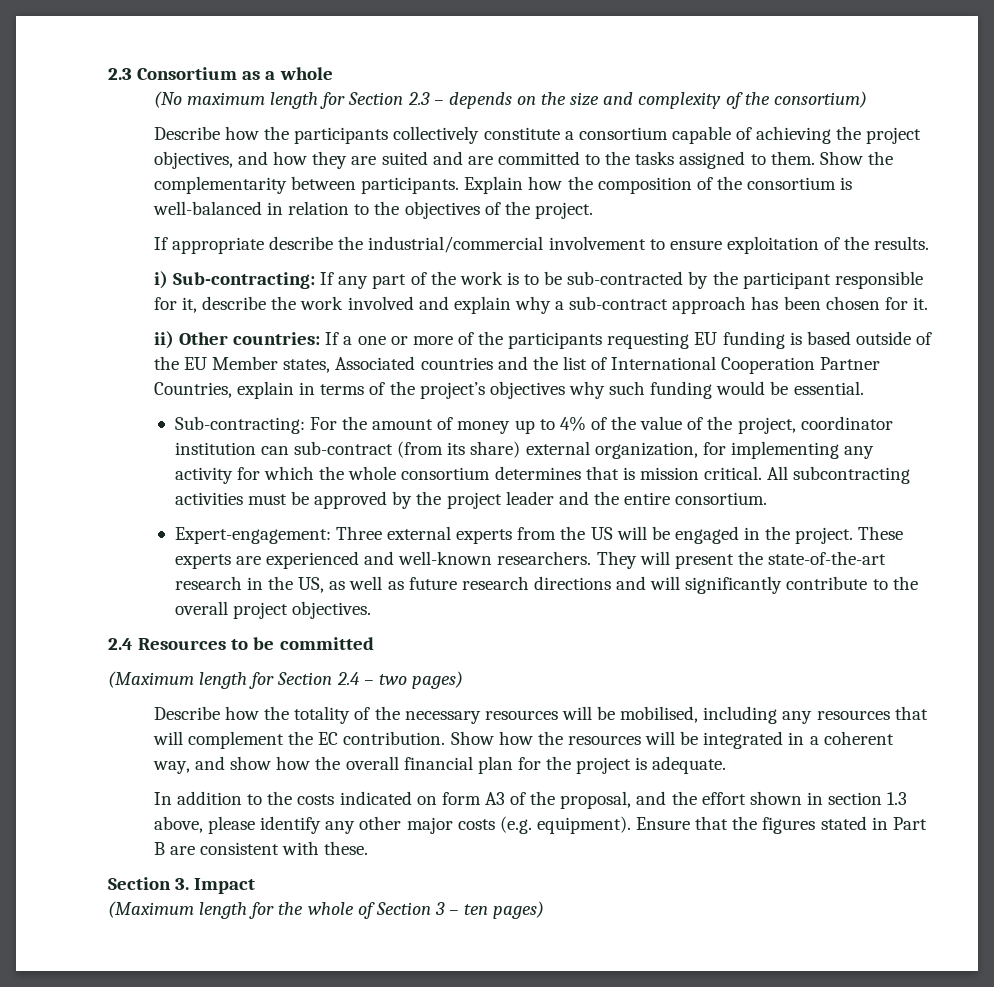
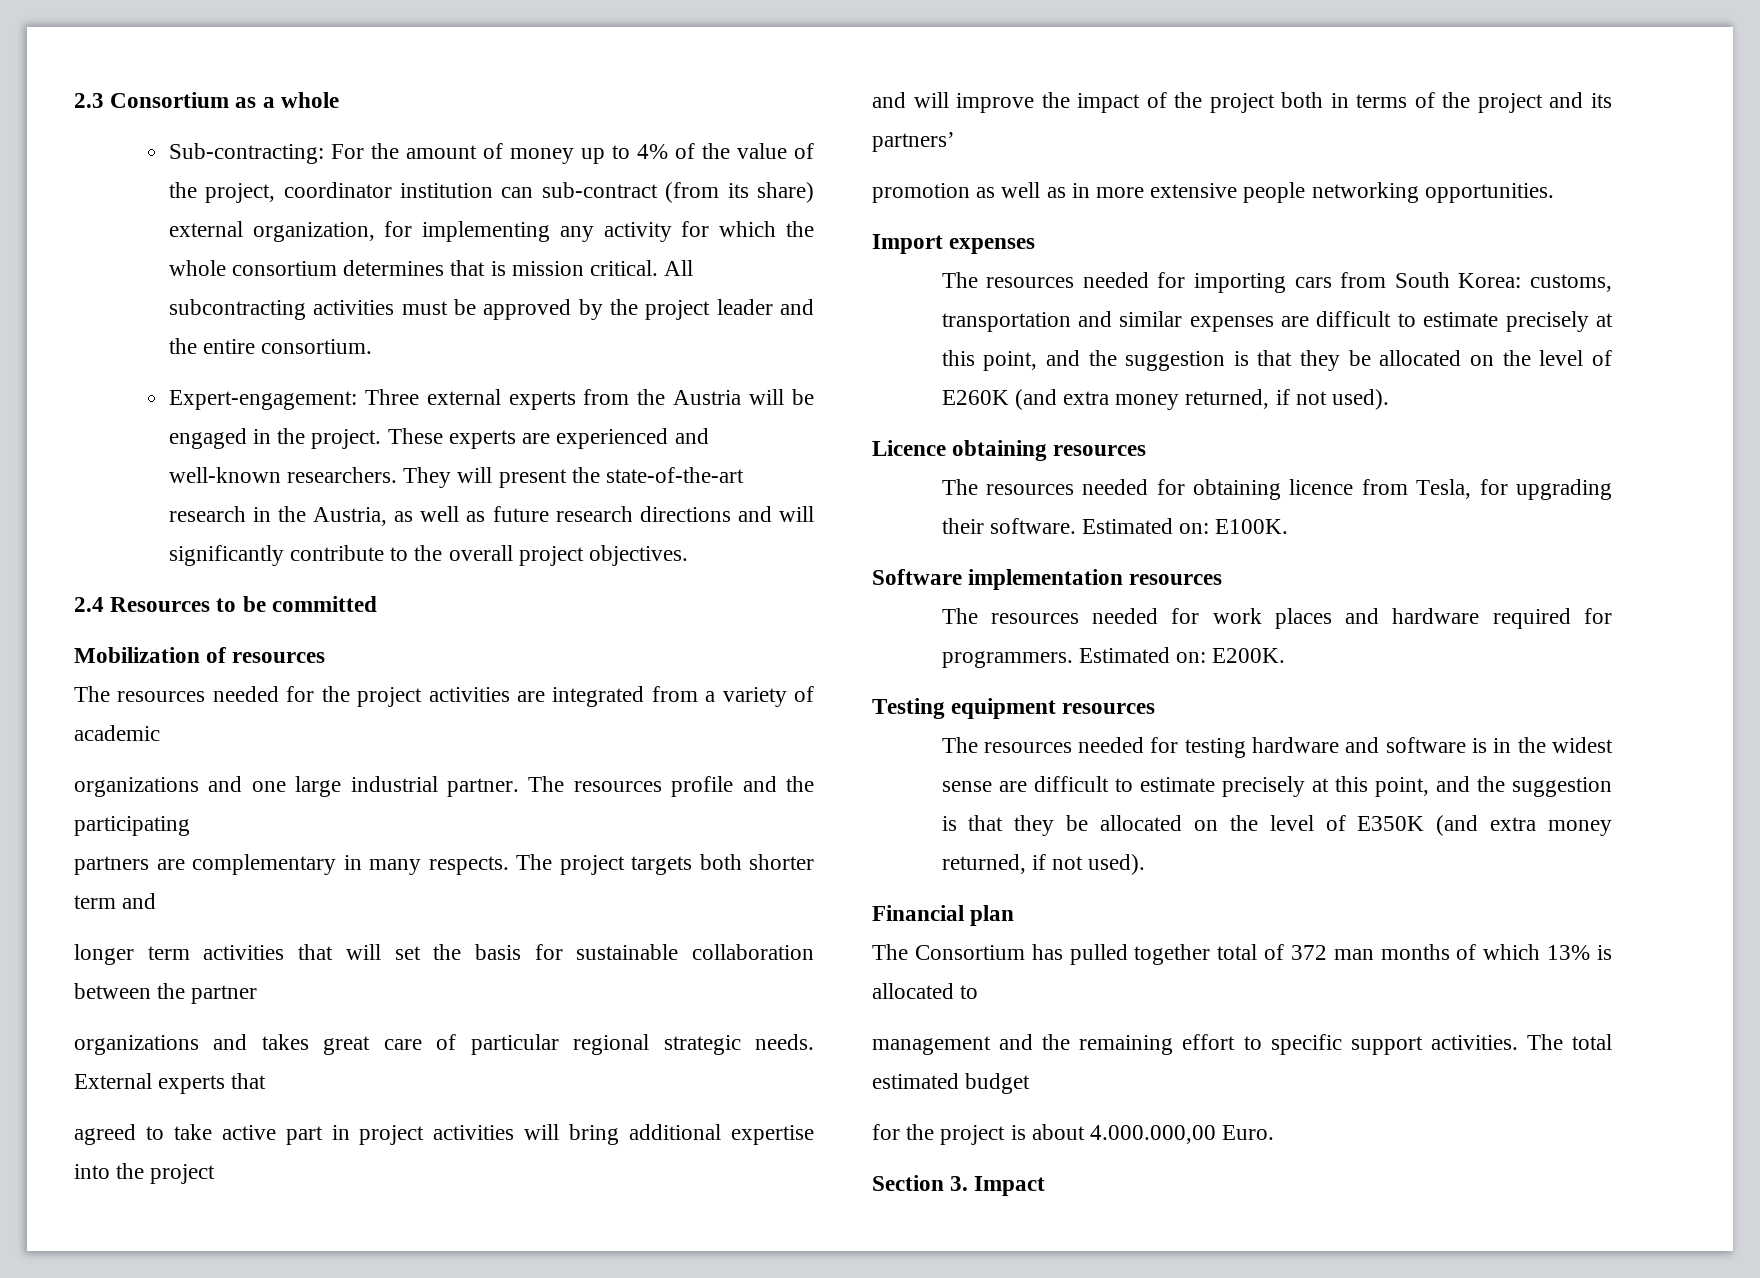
- (No maximum length for Section 2.3 – depends on the size and complexity of the consortium)
- Describe how the participants collectively constitute a consortium capable of achieving the project objectives, and how they are suited and are committed to the tasks assigned to them. Show the complementarity between participants. Explain how the composition of the consortium is well-balanced in relation to the objectives of the project.
- If appropriate describe the industrial/commercial involvement to ensure exploitation of the results.
- i) Sub-contracting: If any part of the work is to be sub-contracted by the participant responsible for it, describe the work involved and explain why a sub-contract approach has been chosen for it.
- ii) Other countries: If a one or more of the participants requesting EU funding is based outside of the EU Member states, Associated countries and the list of International Cooperation Partner Countries, explain in terms of the project’s objectives why such funding would be essential.
- Expert-engagement: Three external experts from the US will be engaged in the project.
+ Expert-engagement: Three external experts from the Austria will be engaged in the project.
- They will present the state-of-the-art research in the US, as well as future research directions and will significantly contribute to the overall project objectives.
+ They will present the state-of-the-art research in the Austria, as well as future research directions and will significantly contribute to the overall project objectives.
- (Maximum length for Section 2.4 – two pages)
- Describe how the totality of the necessary resources will be mobilised, including any resources that will complement the EC contribution. Show how the resources will be integrated in a coherent way, and show how the overall financial plan for the project is adequate.
- In addition to the costs indicated on form A3 of the proposal, and the effort shown in section 1.3 above, please identify any other major costs (e.g. equipment). Ensure that the figures stated in Part B are consistent with these.
+ Mobilization of resources
+ The resources needed for the project activities are integrated from a variety of academic
+ organizations and one large industrial partner. The resources profile and the participating
+ partners are complementary in many respects. The project targets both shorter term and
+ longer term activities that will set the basis for sustainable collaboration between the partner
+ organizations and takes great care of particular regional strategic needs. External experts that
+ agreed to take active part in project activities will bring additional expertise into the project
+ and will improve the impact of the project both in terms of the project and its partners’
+ promotion as well as in more extensive people networking opportunities.
+ Import expenses
+ The resources needed for importing cars from South Korea: customs, transportation and similar expenses are difficult to estimate precisely at this point, and the suggestion is that they be allocated on the level of E260K (and extra money returned, if not used).
+ Licence obtaining resources
+ The resources needed for obtaining licence from Tesla, for upgrading their software. Estimated on: E100K.
+ Software implementation resources
+ The resources needed for work places and hardware required for programmers. Estimated on: E200K.
+ Testing equipment resources
+ The resources needed for testing hardware and software is in the widest sense are difficult to estimate precisely at this point, and the suggestion is that they be allocated on the level of E350K (and extra money returned, if not used).
+ Financial plan
+ The Consortium has pulled together total of 372 man months of which 13% is allocated to
+ management and the remaining effort to specific support activities. The total estimated budget
+ for the project is about 4.000.000,00 Euro.
  Section 3. Impact
- (Maximum length for the whole of Section 3 – ten pages)

